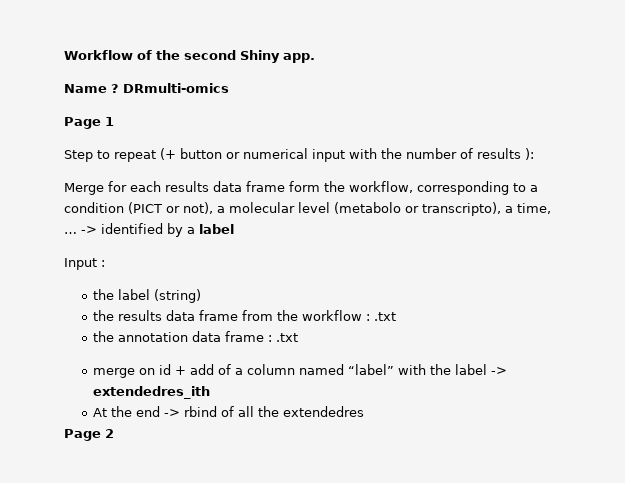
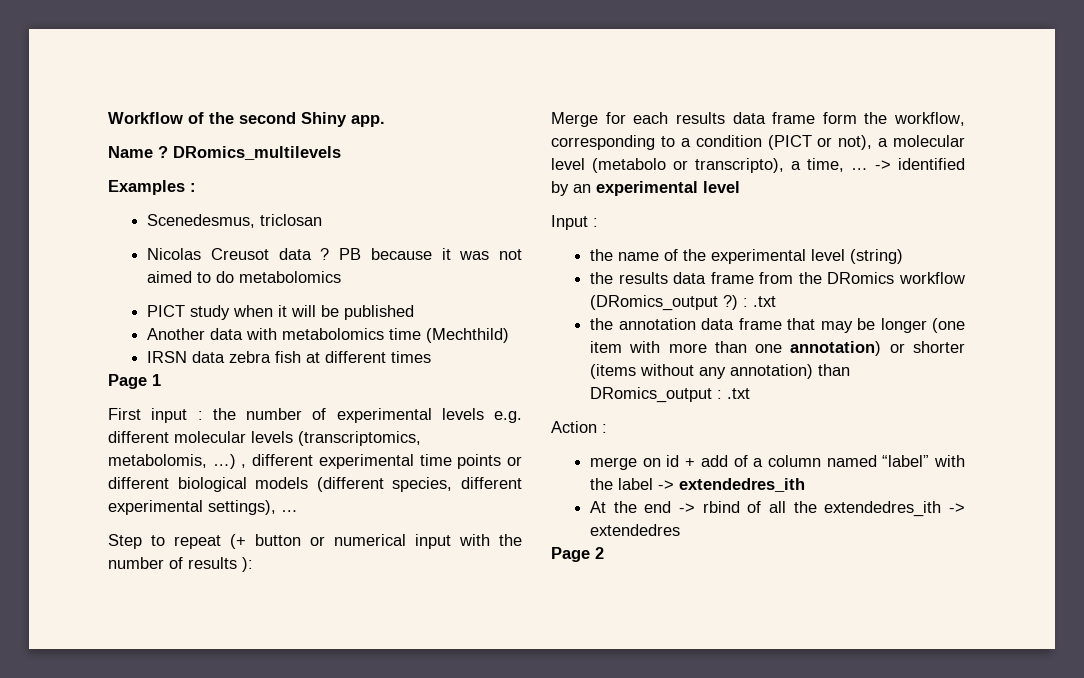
- DRmulti-omics
+ DRomics_multilevels
+ Examples :
+ Scenedesmus, triclosan
+ Nicolas Creusot data ? PB because it was not aimed to do metabolomics
+ PICT study when it will be published
+ Another data with metabolomics time (Mechthild)
+ IRSN data zebra fish at different times
  Page 1
+ First input : the number of experimental levels e.g. different molecular levels (transcriptomics, metabolomis, …) , different experimental time points or different biological models (different species, different experimental settings), …
- -> identified by a label
+ -> identified by an experimental level
- the label (string)
+ the name of the experimental level (string)
- the results data frame from the workflow : .txt
+ the results data frame from the DRomics workflow (DRomics_output ?) : .txt
- the annotation data frame : .txt
+ the annotation data frame that may be longer (one item with more than one annotation) or shorter (items without any annotation) than DRomics_output : .txt
+ Action :
- At the end -> rbind of all the extendedres
+ At the end -> rbind of all the extendedres_ith -> extendedres

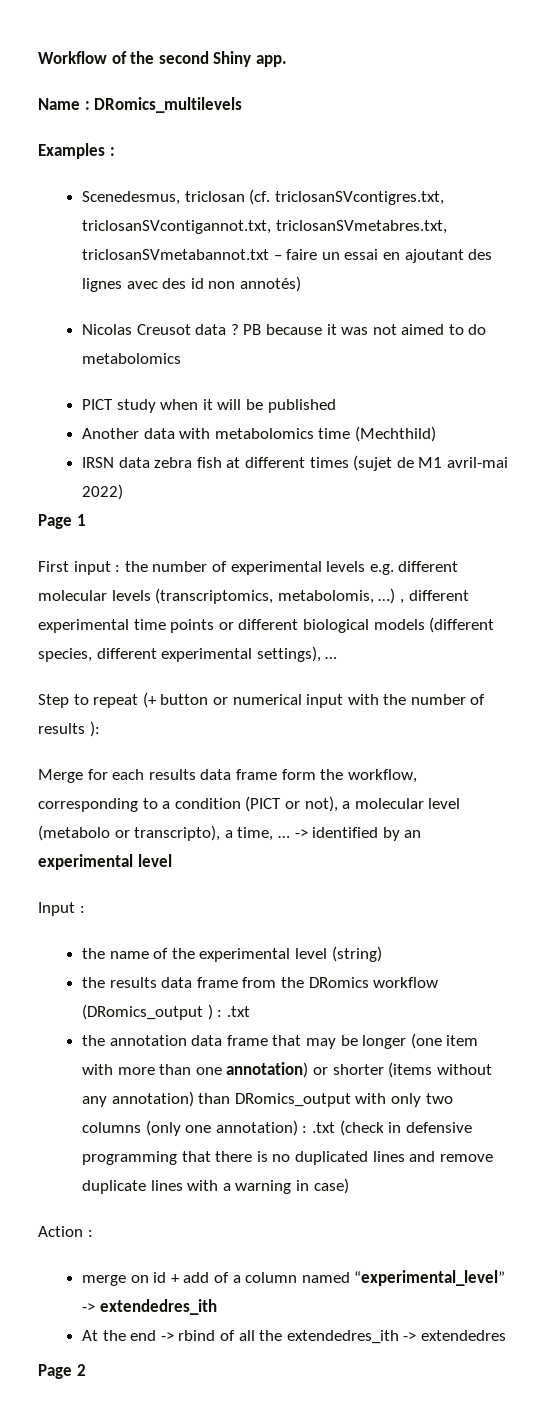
- Name ? DRomics_multilevels
+ Name : DRomics_multilevels
- Scenedesmus, triclosan
+ Scenedesmus, triclosan (cf. triclosanSVcontigres.txt, triclosanSVcontigannot.txt, triclosanSVmetabres.txt, triclosanSVmetabannot.txt – faire un essai en ajoutant des lignes avec des id non annotés)
- IRSN data zebra fish at different times
+ IRSN data zebra fish at different times (sujet de M1 avril-mai 2022)
- the results data frame from the DRomics workflow (DRomics_output ?) : .txt
+ the results data frame from the DRomics workflow (DRomics_output ) : .txt
- the annotation data frame that may be longer (one item with more than one annotation) or shorter (items without any annotation) than DRomics_output : .txt
+ the annotation data frame that may be longer (one item with more than one annotation) or shorter (items without any annotation) than DRomics_output with only two columns (only one annotation) : .txt (check in defensive programming that there is no duplicated lines and remove duplicate lines with a warning in case)
- merge on id + add of a column named “label” with the label -> extendedres_ith
+ merge on id + add of a column named “experimental_level” -> extendedres_ith

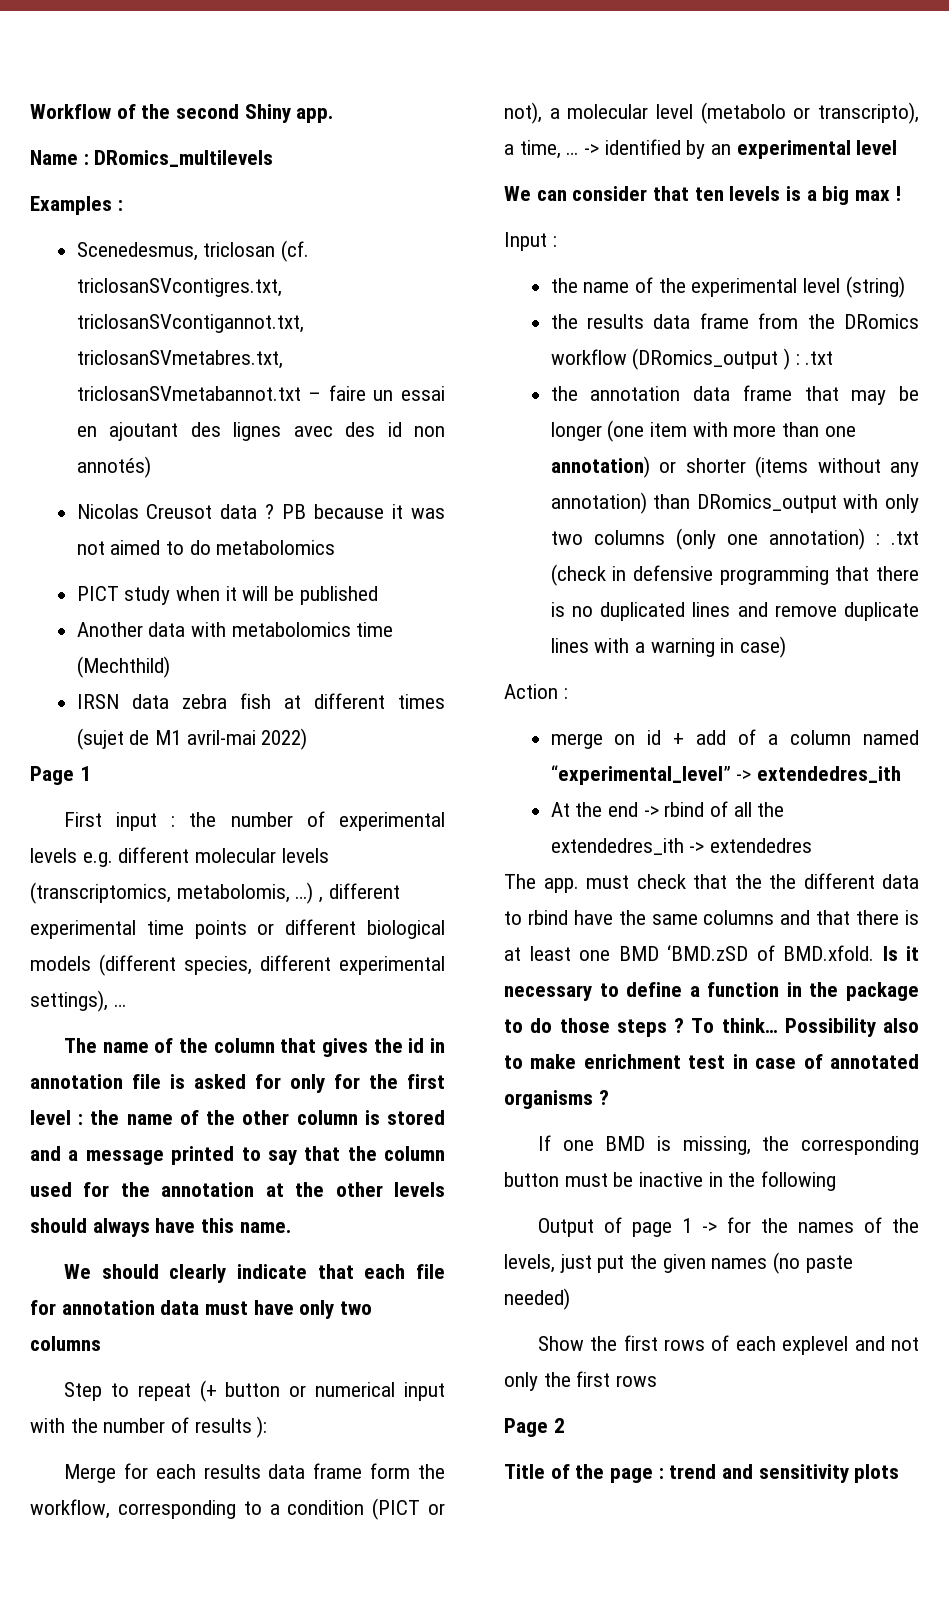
+ The name of the column that gives the id in annotation file is asked for only for the first level : the name of the other column is stored and a message printed to say that the column used for the annotation at the other levels should always have this name.
+ We should clearly indicate that each file for annotation data must have only two columns
+ We can consider that ten levels is a big max !
+ The app. must check that the the different data to rbind have the same columns and that there is at least one BMD ‘BMD.zSD of BMD.xfold. Is it necessary to define a function in the package to do those steps ? To think… Possibility also to make enrichment test in case of annotated organisms ?
+ If one BMD is missing, the corresponding button must be inactive in the following
+ Output of page 1 -> for the names of the levels, just put the given names (no paste needed)
+ Show the first rows of each explevel and not only the first rows
  Page 2
+ Title of the page : trend and sensitivity plots

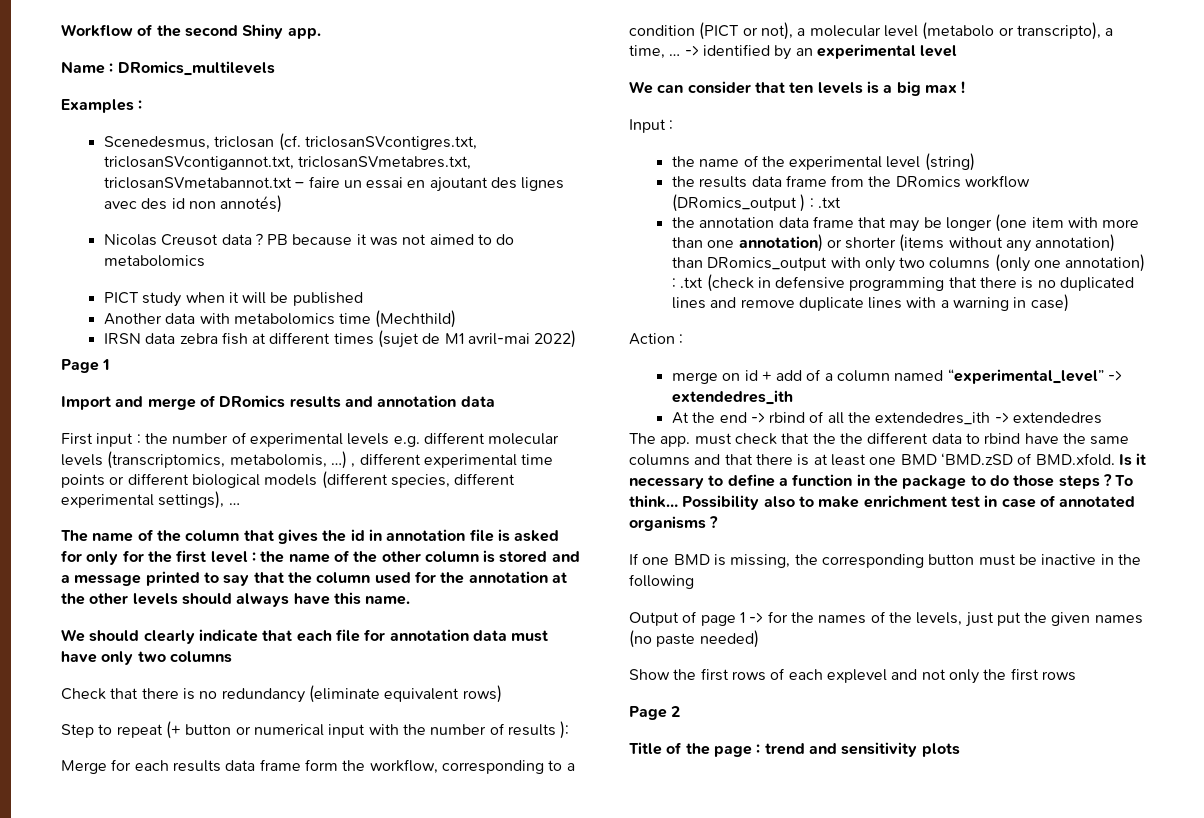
+ Import and merge of DRomics results and annotation data
+ Check that there is no redundancy (eliminate equivalent rows)

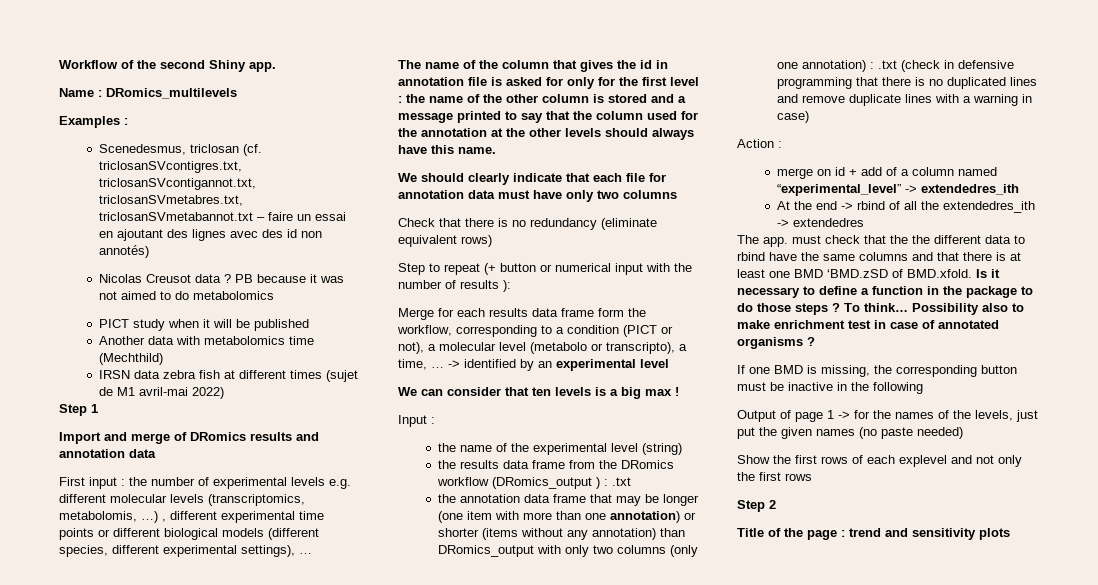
- Page 1
+ Step 1
- Page 2
+ Step 2

